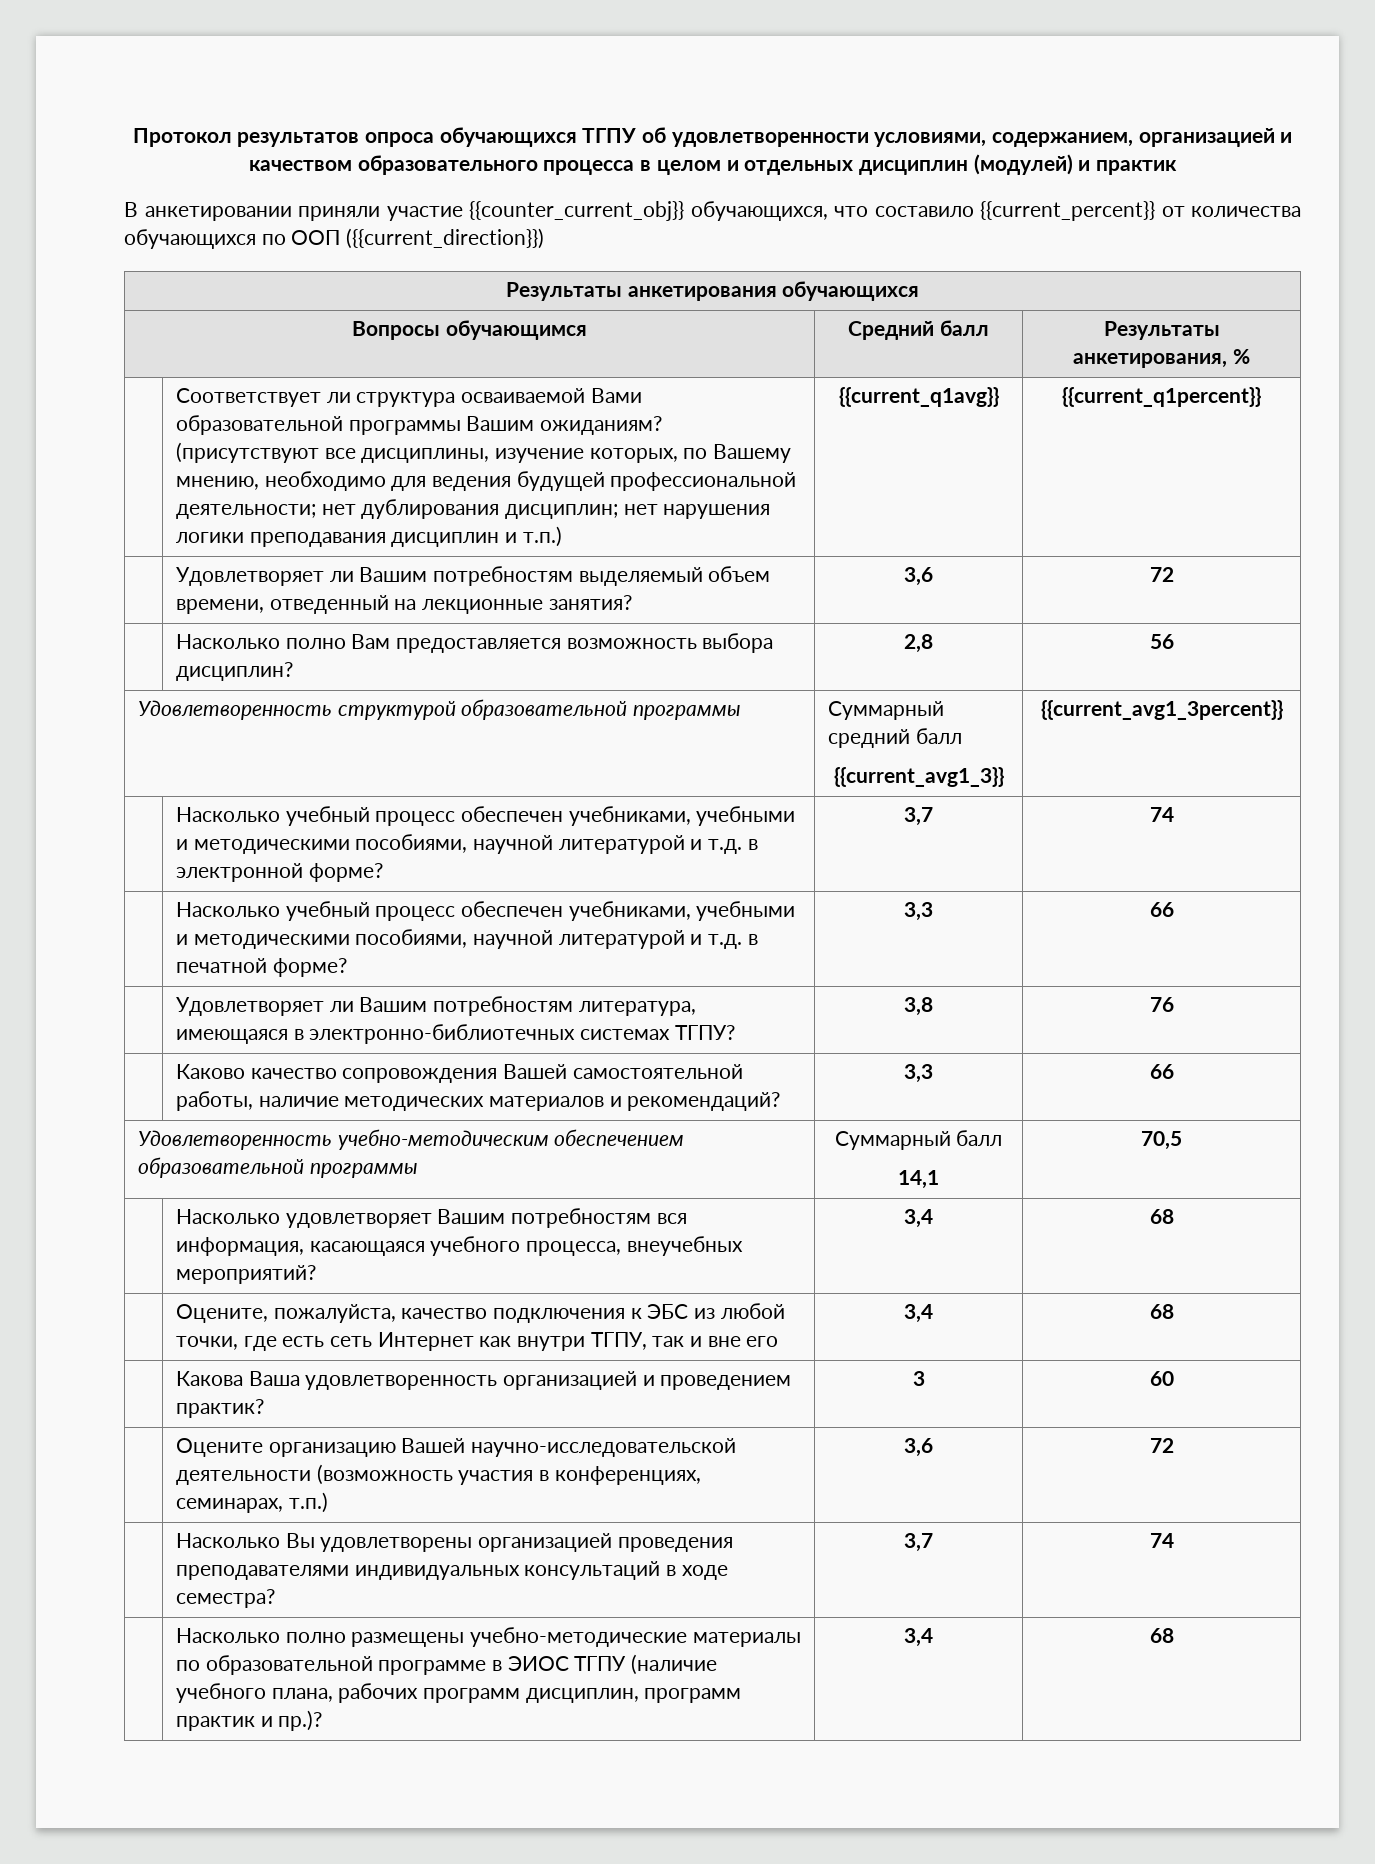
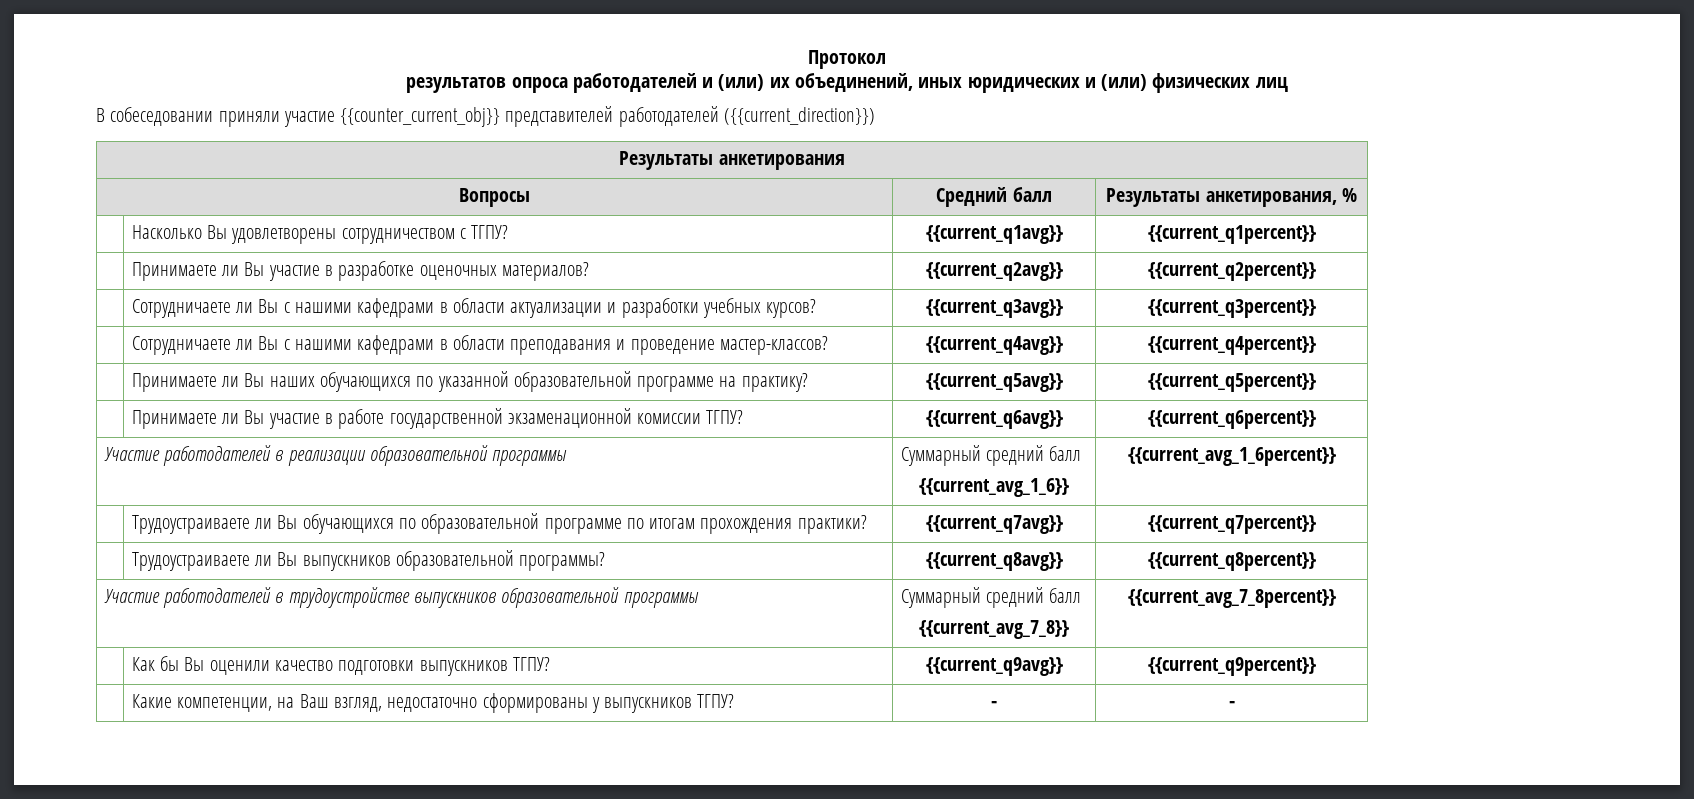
- Протокол результатов опроса обучающихся ТГПУ об удовлетворенности условиями, содержанием, организацией и качеством образовательного процесса в целом и отдельных дисциплин (модулей) и практик
+ Протокол
+ результатов опроса работодателей и (или) их объединений, иных юридических и (или) физических лиц
- В анкетировании приняли участие {{counter_current_obj}} обучающихся, что составило {{current_percent}} от количества обучающихся по ООП ({{current_direction}})
+ В собеседовании приняли участие {{counter_current_obj}} представителей работодателей ({{current_direction}})
- Результаты анкетирования обучающихся
+ Результаты анкетирования
- Вопросы обучающимся | Средний балл | Результаты анкетирования, %
+ Вопросы | Средний балл | Результаты анкетирования, %
- | Соответствует ли структура осваиваемой Вами образовательной программы Вашим ожиданиям? (присутствуют все дисциплины, изучение которых, по Вашему мнению, необходимо для ведения будущей профессиональной деятельности; нет дублирования дисциплин; нет нарушения логики преподавания дисциплин и т.п.) | {{current_q1avg}} | {{current_q1percent}}
- | Удовлетворяет ли Вашим потребностям выделяемый объем времени, отведенный на лекционные занятия? | 3,6 | 72
- | Насколько полно Вам предоставляется возможность выбора дисциплин? | 2,8 | 56
- Удовлетворенность структурой образовательной программы | Суммарный средний балл
- {{current_avg1_3}} | {{current_avg1_3percent}}
- | Насколько учебный процесс обеспечен учебниками, учебными и методическими пособиями, научной литературой и т.д. в электронной форме? | 3,7 | 74
- | Насколько учебный процесс обеспечен учебниками, учебными и методическими пособиями, научной литературой и т.д. в печатной форме? | 3,3 | 66
- | Удовлетворяет ли Вашим потребностям литература, имеющаяся в электронно-библиотечных системах ТГПУ? | 3,8 | 76
- | Каково качество сопровождения Вашей самостоятельной работы, наличие методических материалов и рекомендаций? | 3,3 | 66
- Удовлетворенность учебно-методическим обеспечением образовательной программы | Суммарный балл
- 14,1 | 70,5
- | Насколько удовлетворяет Вашим потребностям вся информация, касающаяся учебного процесса, внеучебных мероприятий? | 3,4 | 68
- | Оцените, пожалуйста, качество подключения к ЭБС из любой точки, где есть сеть Интернет как внутри ТГПУ, так и вне его | 3,4 | 68
- | Какова Ваша удовлетворенность организацией и проведением практик? | 3 | 60
- | Оцените организацию Вашей научно-исследовательской деятельности (возможность участия в конференциях, семинарах, т.п.) | 3,6 | 72
- | Насколько Вы удовлетворены организацией проведения преподавателями индивидуальных консультаций в ходе семестра? | 3,7 | 74
- | Насколько полно размещены учебно-методические материалы по образовательной программе в ЭИОС ТГПУ (наличие учебного плана, рабочих программ дисциплин, программ практик и пр.)? | 3,4 | 68
+ | Насколько Вы удовлетворены сотрудничеством с ТГПУ? | {{current_q1avg}} | {{current_q1percent}}
+ | Принимаете ли Вы участие в разработке оценочных материалов? | {{current_q2avg}} | {{current_q2percent}}
+ | Сотрудничаете ли Вы с нашими кафедрами в области актуализации и разработки учебных курсов? | {{current_q3avg}} | {{current_q3percent}}
+ | Сотрудничаете ли Вы с нашими кафедрами в области преподавания и проведение мастер-классов? | {{current_q4avg}} | {{current_q4percent}}
+ | Принимаете ли Вы наших обучающихся по указанной образовательной программе на практику? | {{current_q5avg}} | {{current_q5percent}}
+ | Принимаете ли Вы участие в работе государственной экзаменационной комиссии ТГПУ? | {{current_q6avg}} | {{current_q6percent}}
+ Участие работодателей в реализации образовательной программы | Суммарный средний балл
+ {{current_avg_1_6}} | {{current_avg_1_6percent}}
+ | Трудоустраиваете ли Вы обучающихся по образовательной программе по итогам прохождения практики? | {{current_q7avg}} | {{current_q7percent}}
+ | Трудоустраиваете ли Вы выпускников образовательной программы? | {{current_q8avg}} | {{current_q8percent}}
+ Участие работодателей в трудоустройстве выпускников образовательной программы | Суммарный средний балл
+ {{current_avg_7_8}} | {{current_avg_7_8percent}}
+ | Как бы Вы оценили качество подготовки выпускников ТГПУ? | {{current_q9avg}} | {{current_q9percent}}
+ | Какие компетенции, на Ваш взгляд, недостаточно сформированы у выпускников ТГПУ? | - | -

